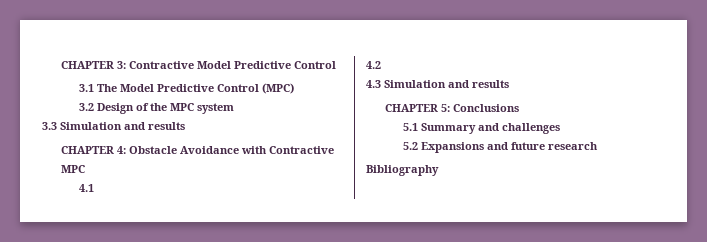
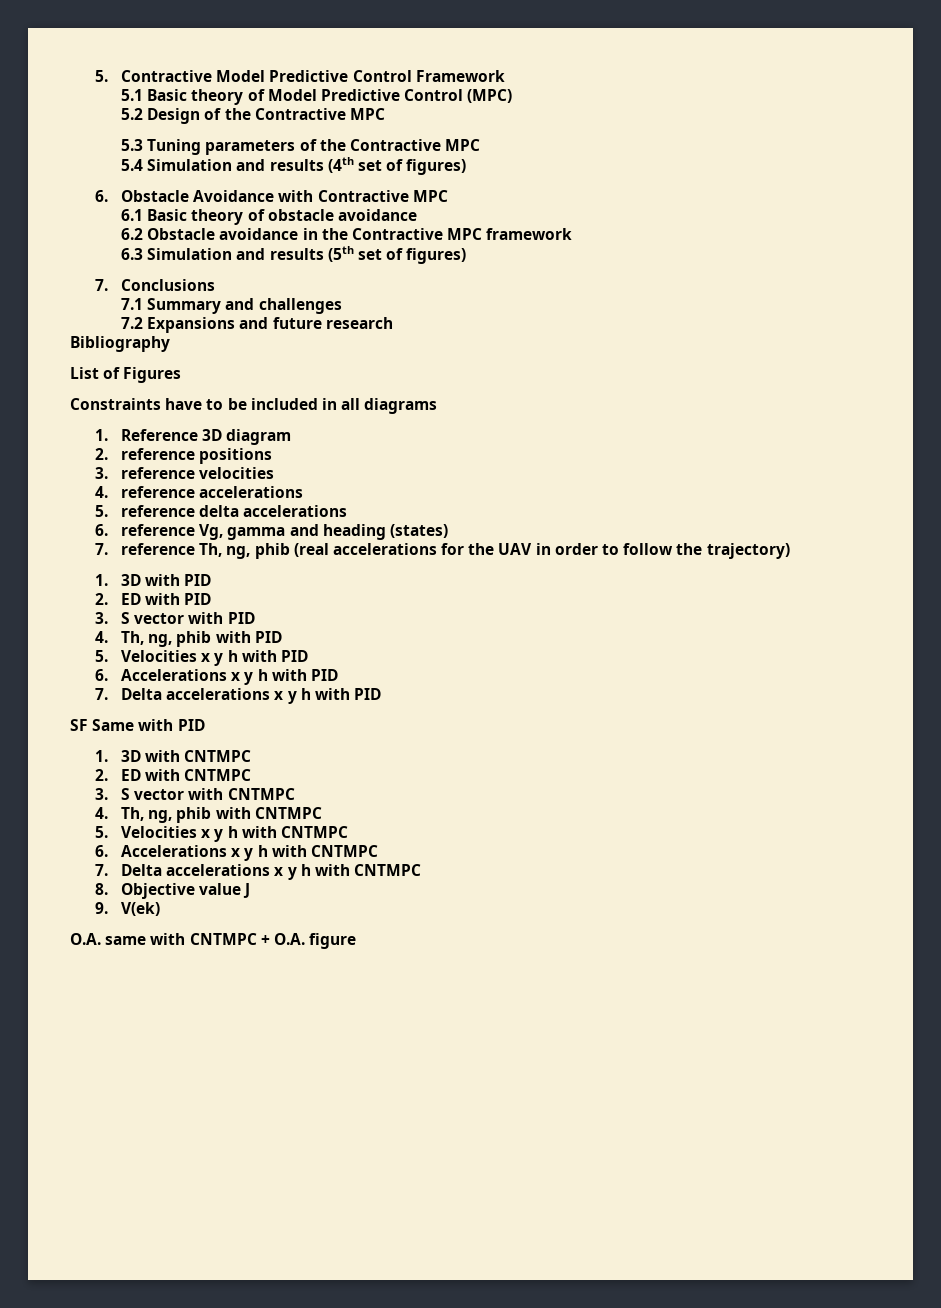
- CHAPTER 3: Contractive Model Predictive Control
- 3.1 The Model Predictive Control (MPC)
+ 5. Contractive Model Predictive Control Framework
+ 5.1 Basic theory of Model Predictive Control (MPC)
- 3.2 Design of the MPC system
- 3.3 Simulation and results
- CHAPTER 4: Obstacle Avoidance with Contractive MPC
+ 5.2 Design of the Contractive MPC
+ 5.3 Tuning parameters of the Contractive MPC
+ 5.4 Simulation and results (4th set of figures)
+ 6. Obstacle Avoidance with Contractive MPC
- 4.1
- 4.2
- 4.3 Simulation and results
- CHAPTER 5: Conclusions
+ 6.1 Basic theory of obstacle avoidance
+ 6.2 Obstacle avoidance in the Contractive MPC framework
+ 6.3 Simulation and results (5th set of figures)
+ 7. Conclusions
- 5.1 Summary and challenges
+ 7.1 Summary and challenges
- 5.2 Expansions and future research
+ 7.2 Expansions and future research
+ List of Figures
+ Constraints have to be included in all diagrams
+ 1. Reference 3D diagram
+ 2. reference positions
+ 3. reference velocities
+ 4. reference accelerations
+ 5. reference delta accelerations
+ 6. reference Vg, gamma and heading (states)
+ 7. reference Th, ng, phib (real accelerations for the UAV in order to follow the trajectory)
+ 1. 3D with PID
+ 2. ED with PID
+ 3. S vector with PID
+ 4. Th, ng, phib with PID
+ 5. Velocities x y h with PID
+ 6. Accelerations x y h with PID
+ 7. Delta accelerations x y h with PID
+ SF Same with PID
+ 1. 3D with CNTMPC
+ 2. ED with CNTMPC
+ 3. S vector with CNTMPC
+ 4. Th, ng, phib with CNTMPC
+ 5. Velocities x y h with CNTMPC
+ 6. Accelerations x y h with CNTMPC
+ 7. Delta accelerations x y h with CNTMPC
+ 8. Objective value J
+ 9. V(ek)
+ O.A. same with CNTMPC + O.A. figure

